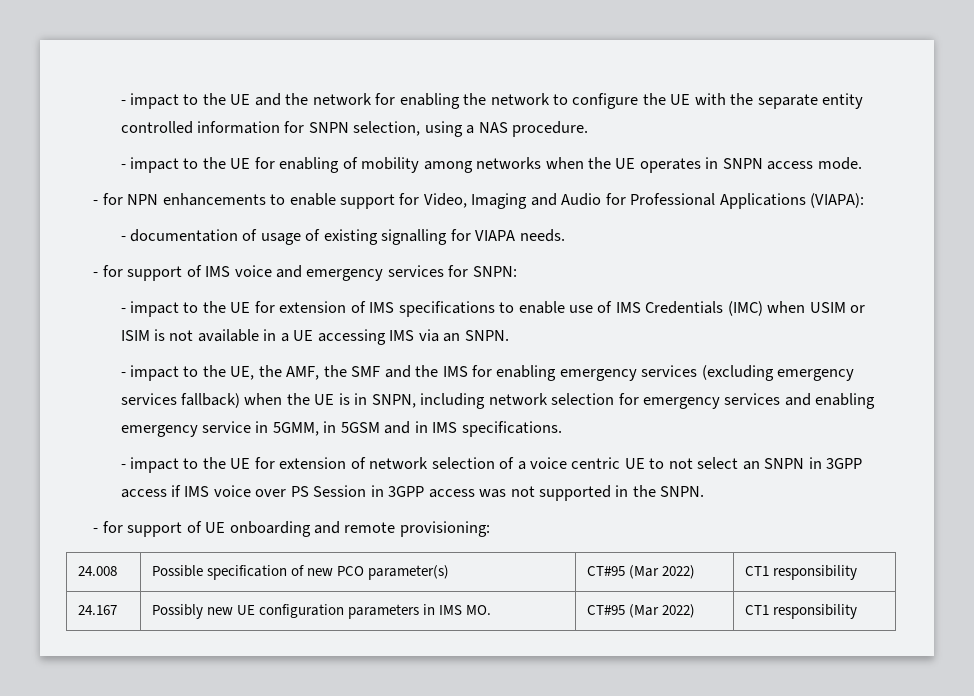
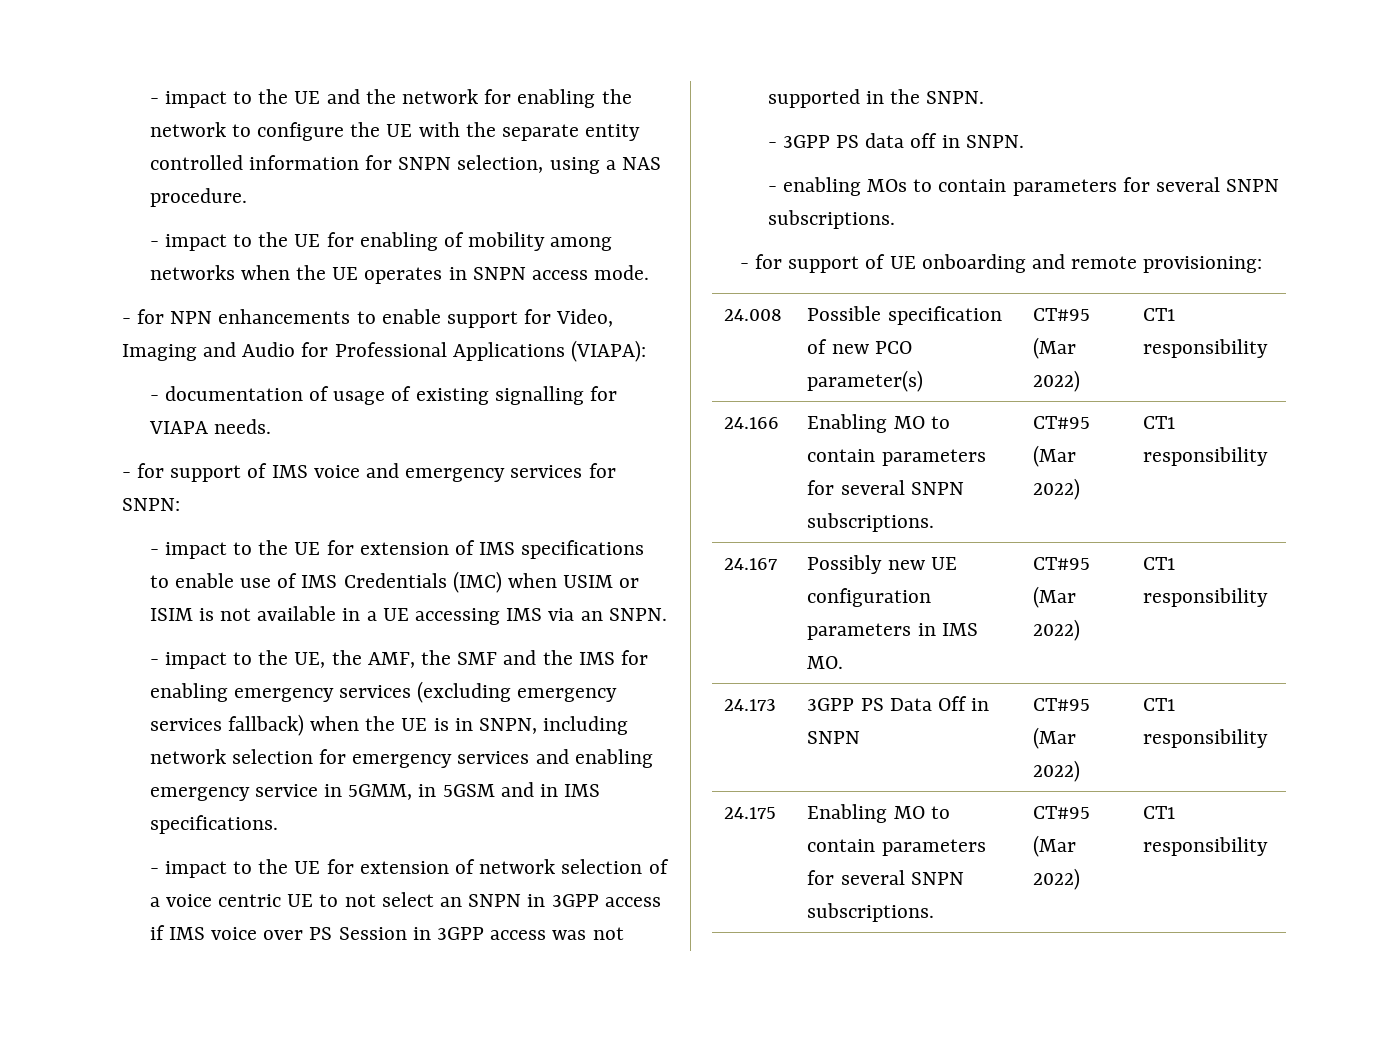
+ - 3GPP PS data off in SNPN.
+ - enabling MOs to contain parameters for several SNPN subscriptions.
+ 24.166 | Enabling MO to contain parameters for several SNPN subscriptions. | CT#95 (Mar 2022) | CT1 responsibility
+ 24.173 | 3GPP PS Data Off in SNPN | CT#95 (Mar 2022) | CT1 responsibility
+ 24.175 | Enabling MO to contain parameters for several SNPN subscriptions. | CT#95 (Mar 2022) | CT1 responsibility

